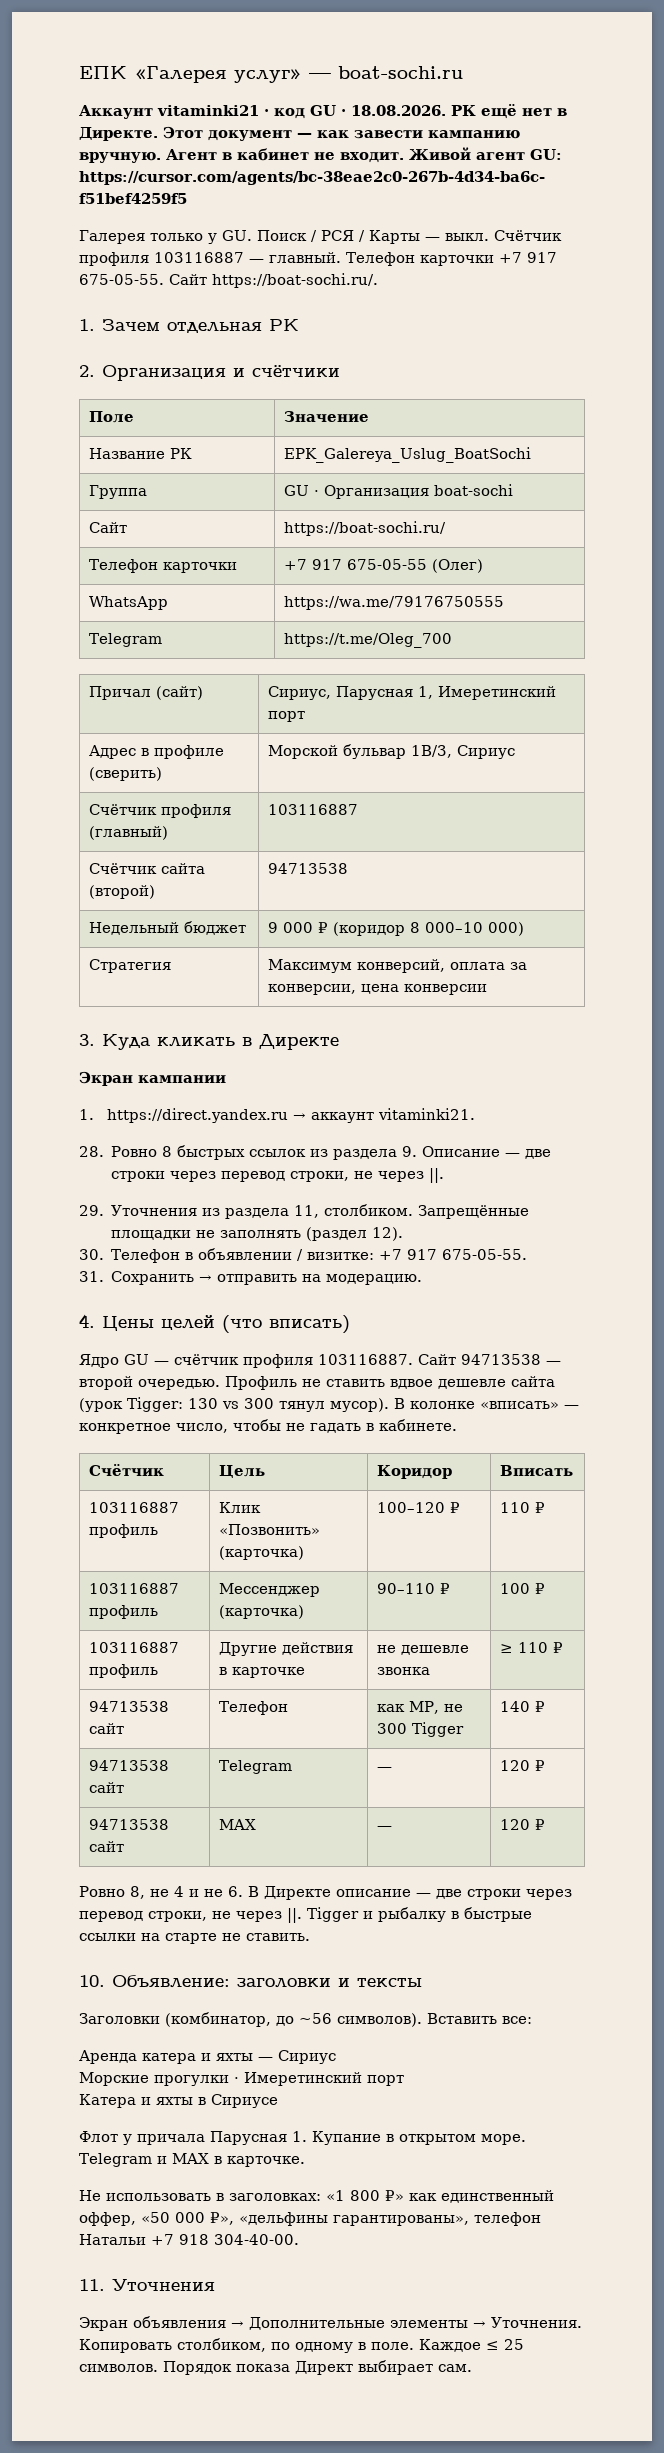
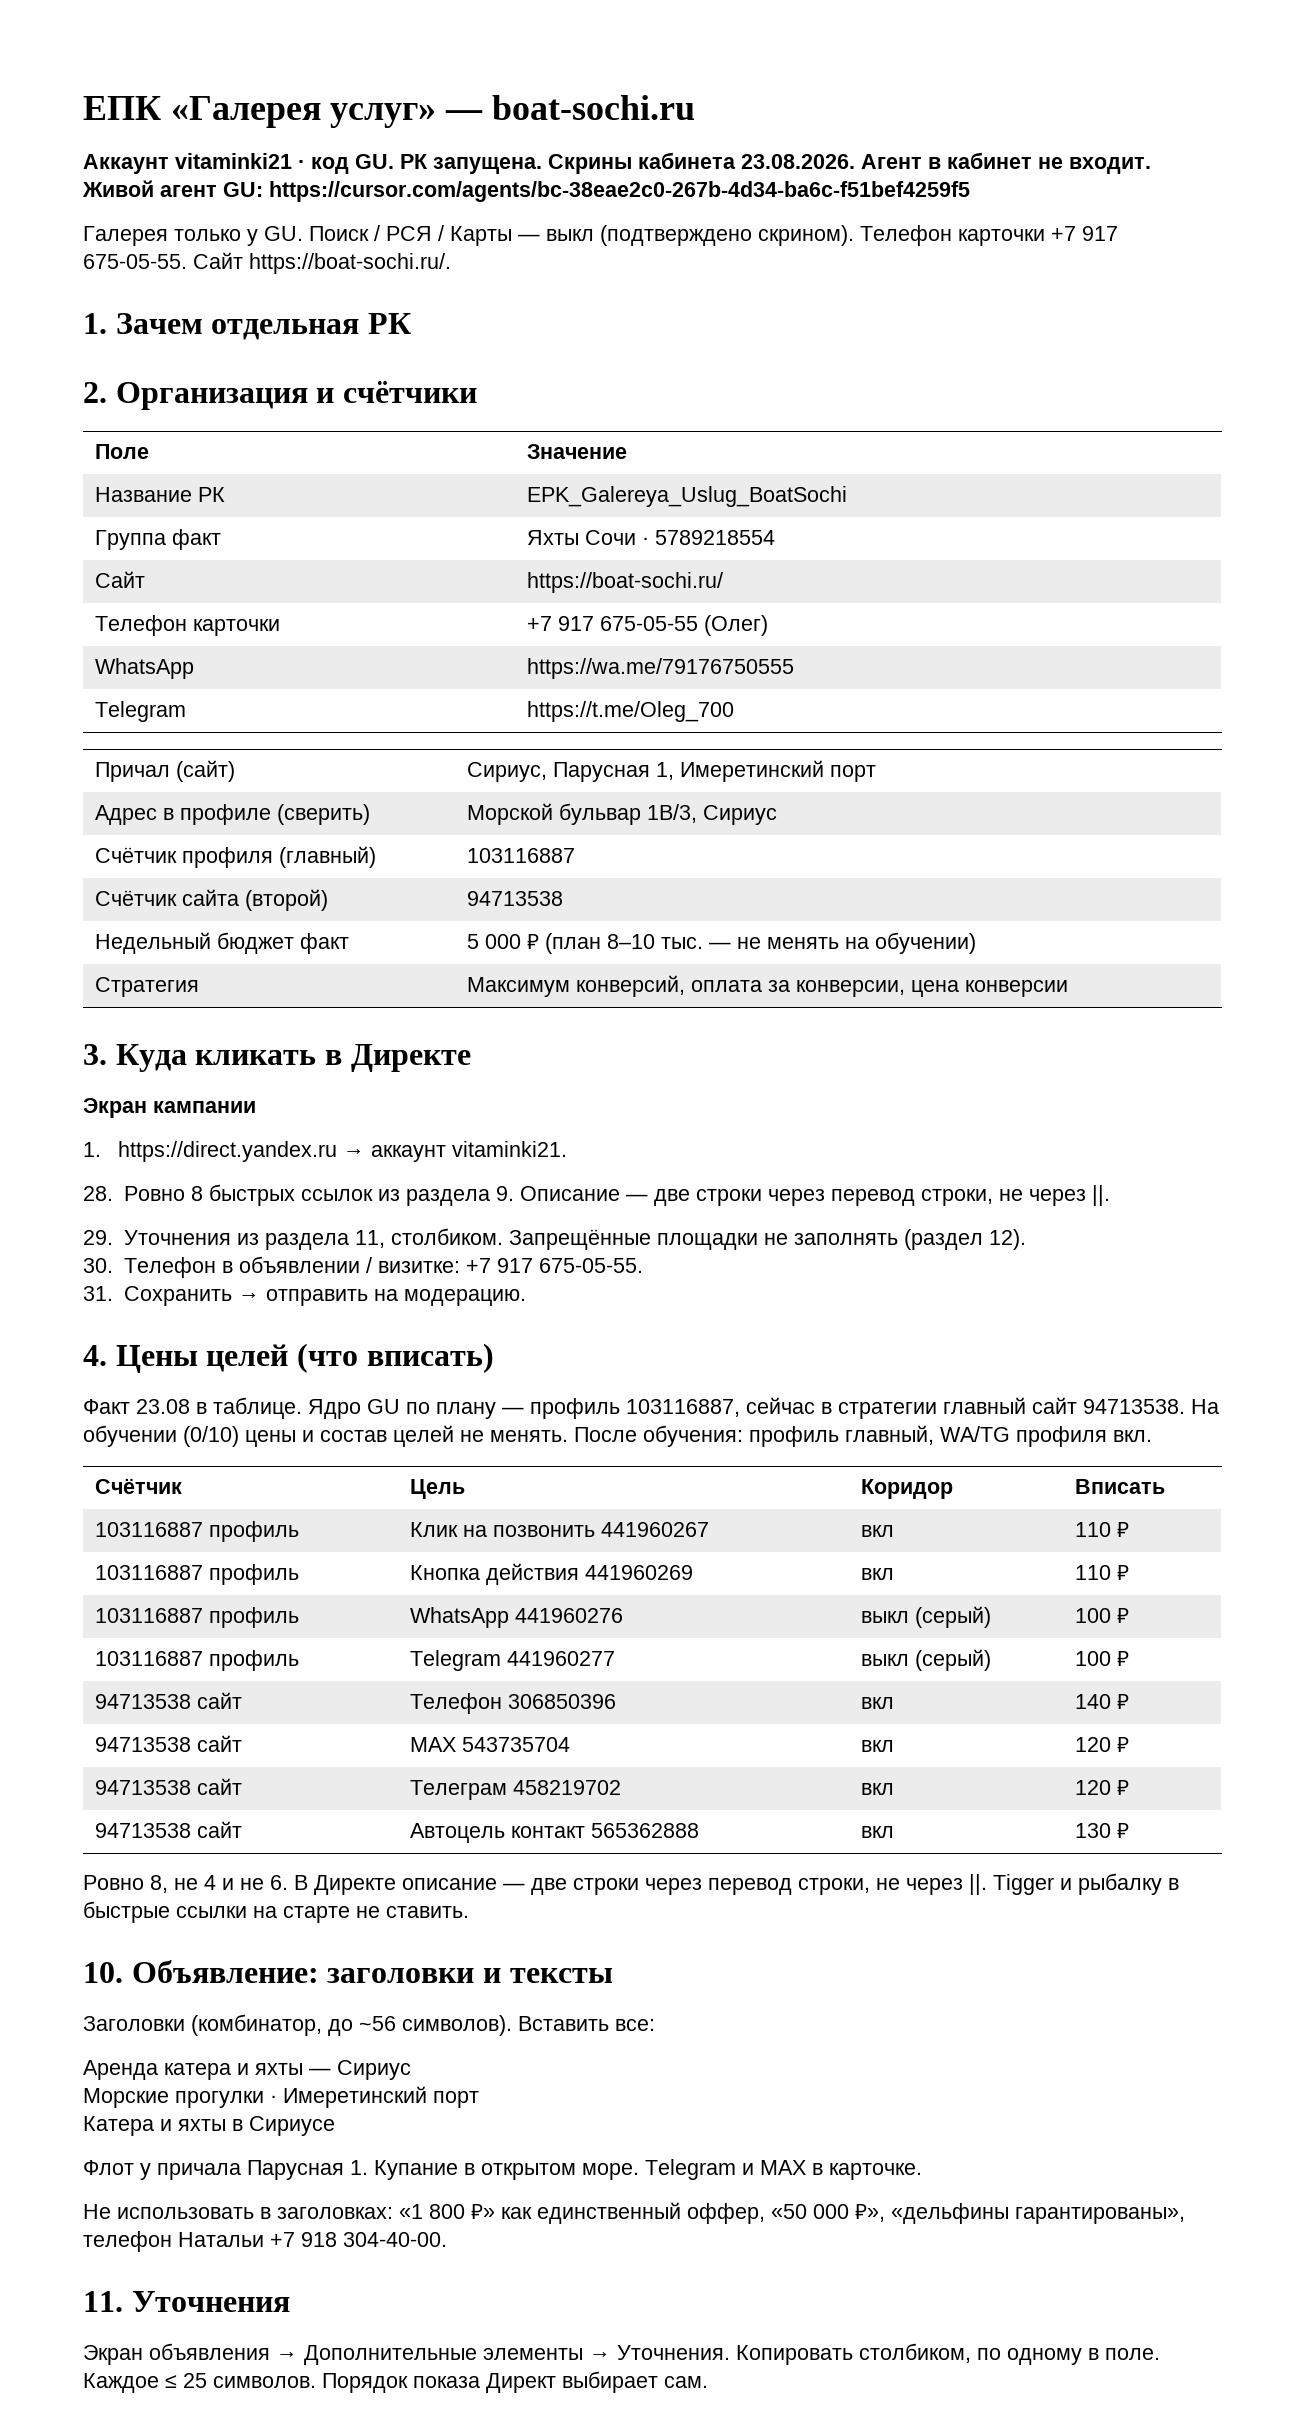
- Аккаунт vitaminki21 · код GU · 18.08.2026. РК ещё нет в Директе. Этот документ — как завести кампанию вручную. Агент в кабинет не входит.
+ Аккаунт vitaminki21 · код GU. РК запущена. Скрины кабинета 23.08.2026. Агент в кабинет не входит.
- Галерея только у GU. Поиск / РСЯ / Карты — выкл. Счётчик профиля 103116887 — главный.
+ Галерея только у GU. Поиск / РСЯ / Карты — выкл (подтверждено скрином).
- Группа | GU · Организация boat-sochi
+ Группа факт | Яхты Сочи · 5789218554
- Недельный бюджет | 9 000 ₽ (коридор 8 000–10 000)
+ Недельный бюджет факт | 5 000 ₽ (план 8–10 тыс. — не менять на обучении)
- Ядро GU — счётчик профиля 103116887. Сайт 94713538 — второй очередью. Профиль не ставить вдвое дешевле сайта (урок Tigger: 130 vs 300 тянул мусор). В колонке «вписать» — конкретное число, чтобы не гадать в кабинете.
+ Факт 23.08 в таблице. Ядро GU по плану — профиль 103116887, сейчас в стратегии главный сайт 94713538. На обучении (0/10) цены и состав целей не менять. После обучения: профиль главный, WA/TG профиля вкл.
- 103116887 профиль | Клик «Позвонить» (карточка) | 100–120 ₽ | 110 ₽
- 103116887 профиль | Мессенджер (карточка) | 90–110 ₽ | 100 ₽
- 103116887 профиль | Другие действия в карточке | не дешевле звонка | ≥ 110 ₽
+ 103116887 профиль | Клик на позвонить 441960267 | вкл | 110 ₽
+ 103116887 профиль | Кнопка действия 441960269 | вкл | 110 ₽
+ 103116887 профиль | WhatsApp 441960276 | выкл (серый) | 100 ₽
+ 103116887 профиль | Telegram 441960277 | выкл (серый) | 100 ₽
- 94713538 сайт | Телефон | как MP, не 300 Tigger | 140 ₽
+ 94713538 сайт | Телефон 306850396 | вкл | 140 ₽
- 94713538 сайт | Telegram | — | 120 ₽
- 94713538 сайт | MAX | — | 120 ₽
+ 94713538 сайт | MAX 543735704 | вкл | 120 ₽
+ 94713538 сайт | Телеграм 458219702 | вкл | 120 ₽
+ 94713538 сайт | Автоцель контакт 565362888 | вкл | 130 ₽

